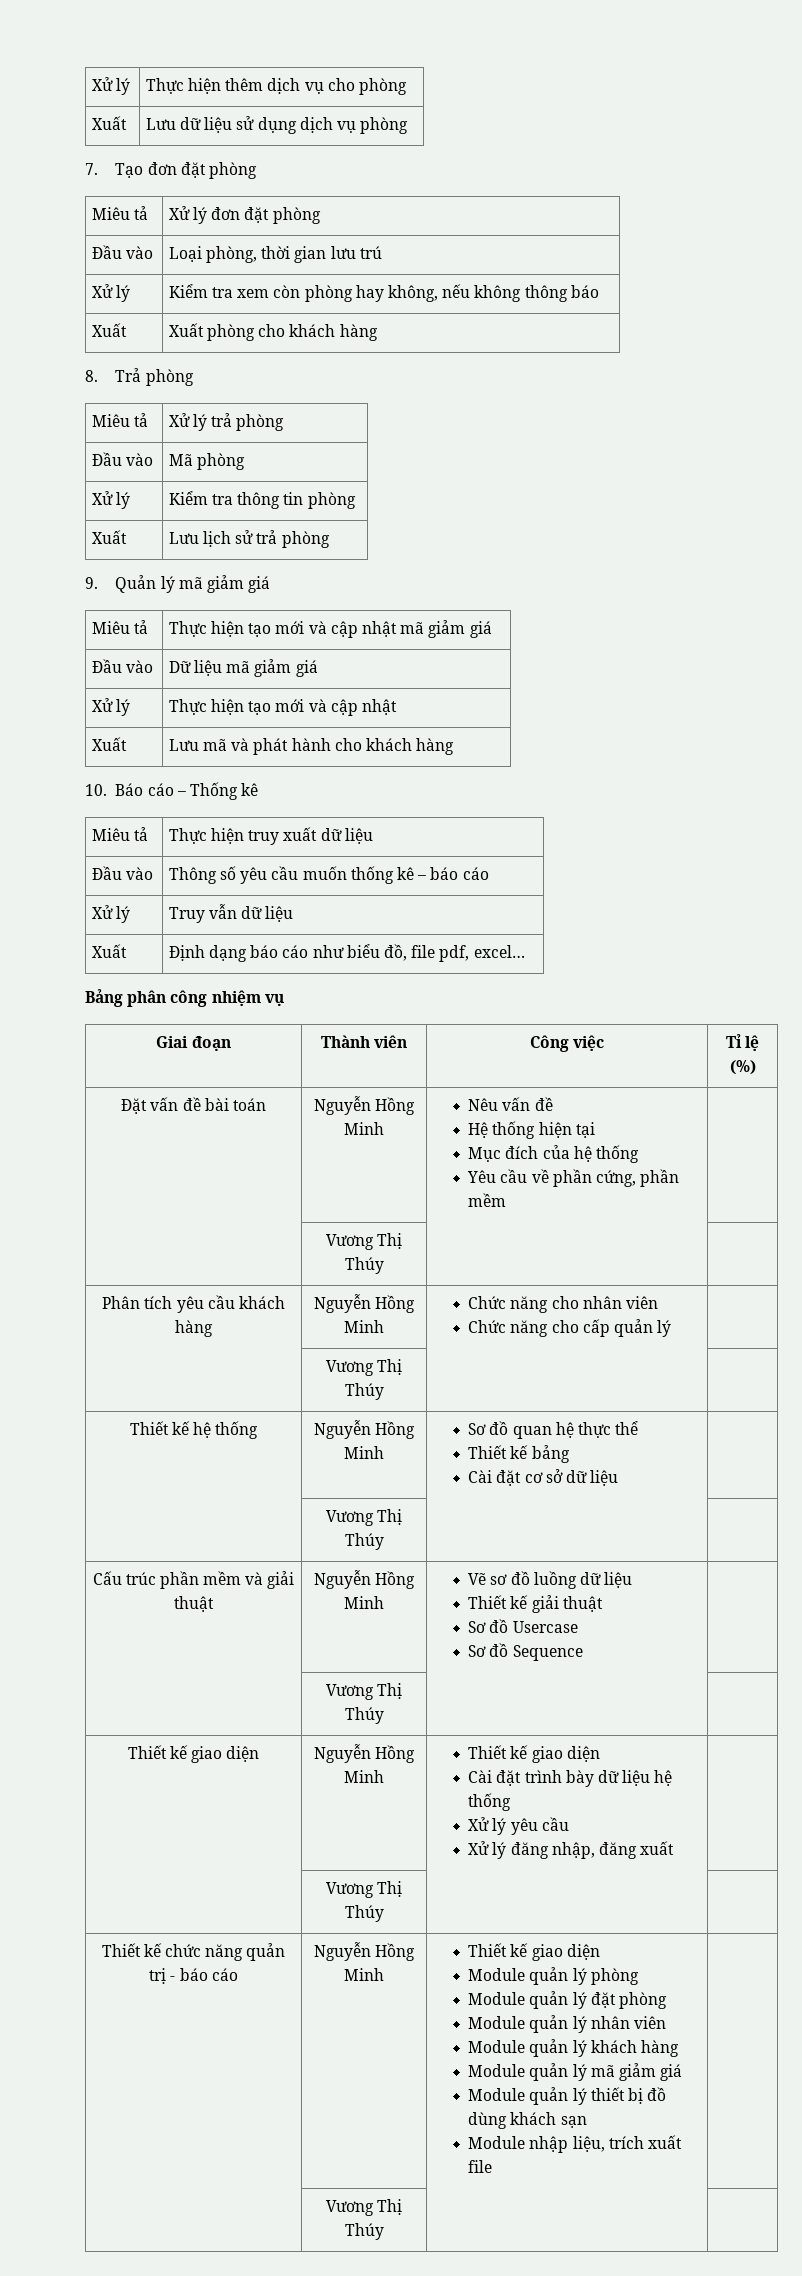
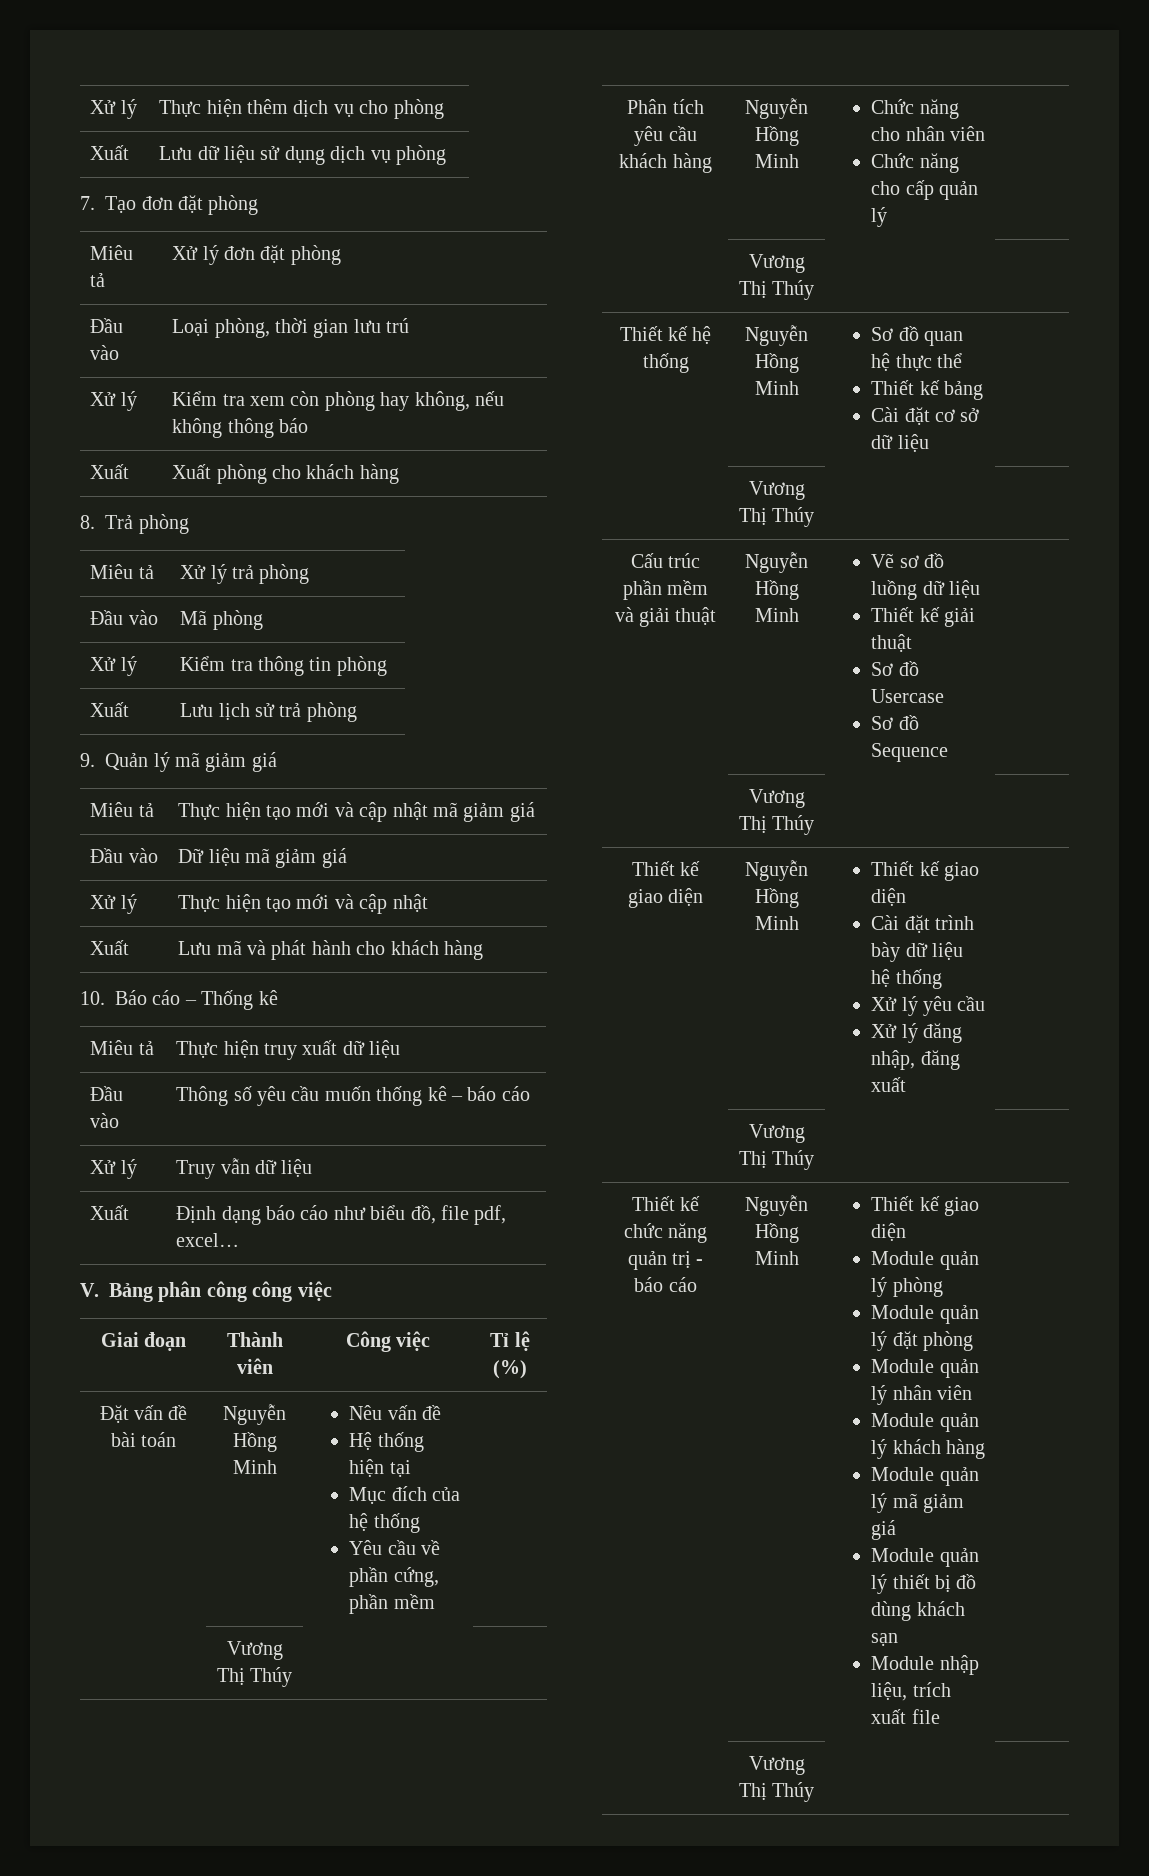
- Bảng phân công nhiệm vụ
+ V. Bảng phân công công việc

